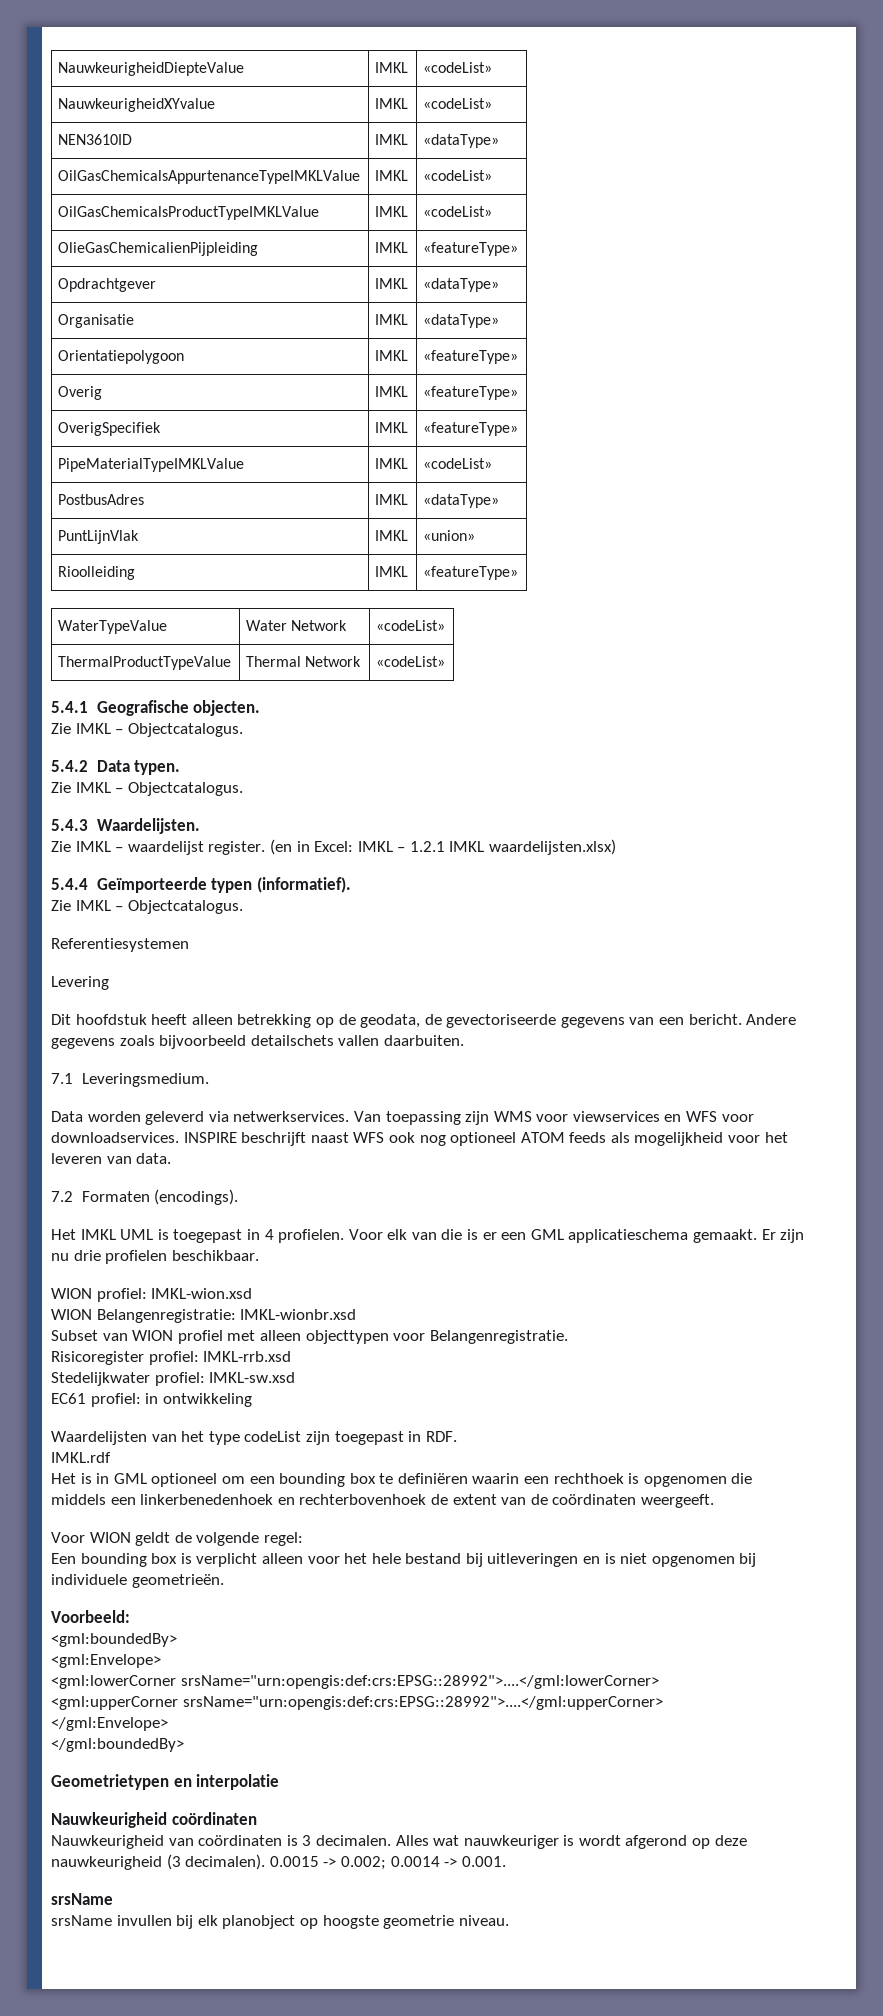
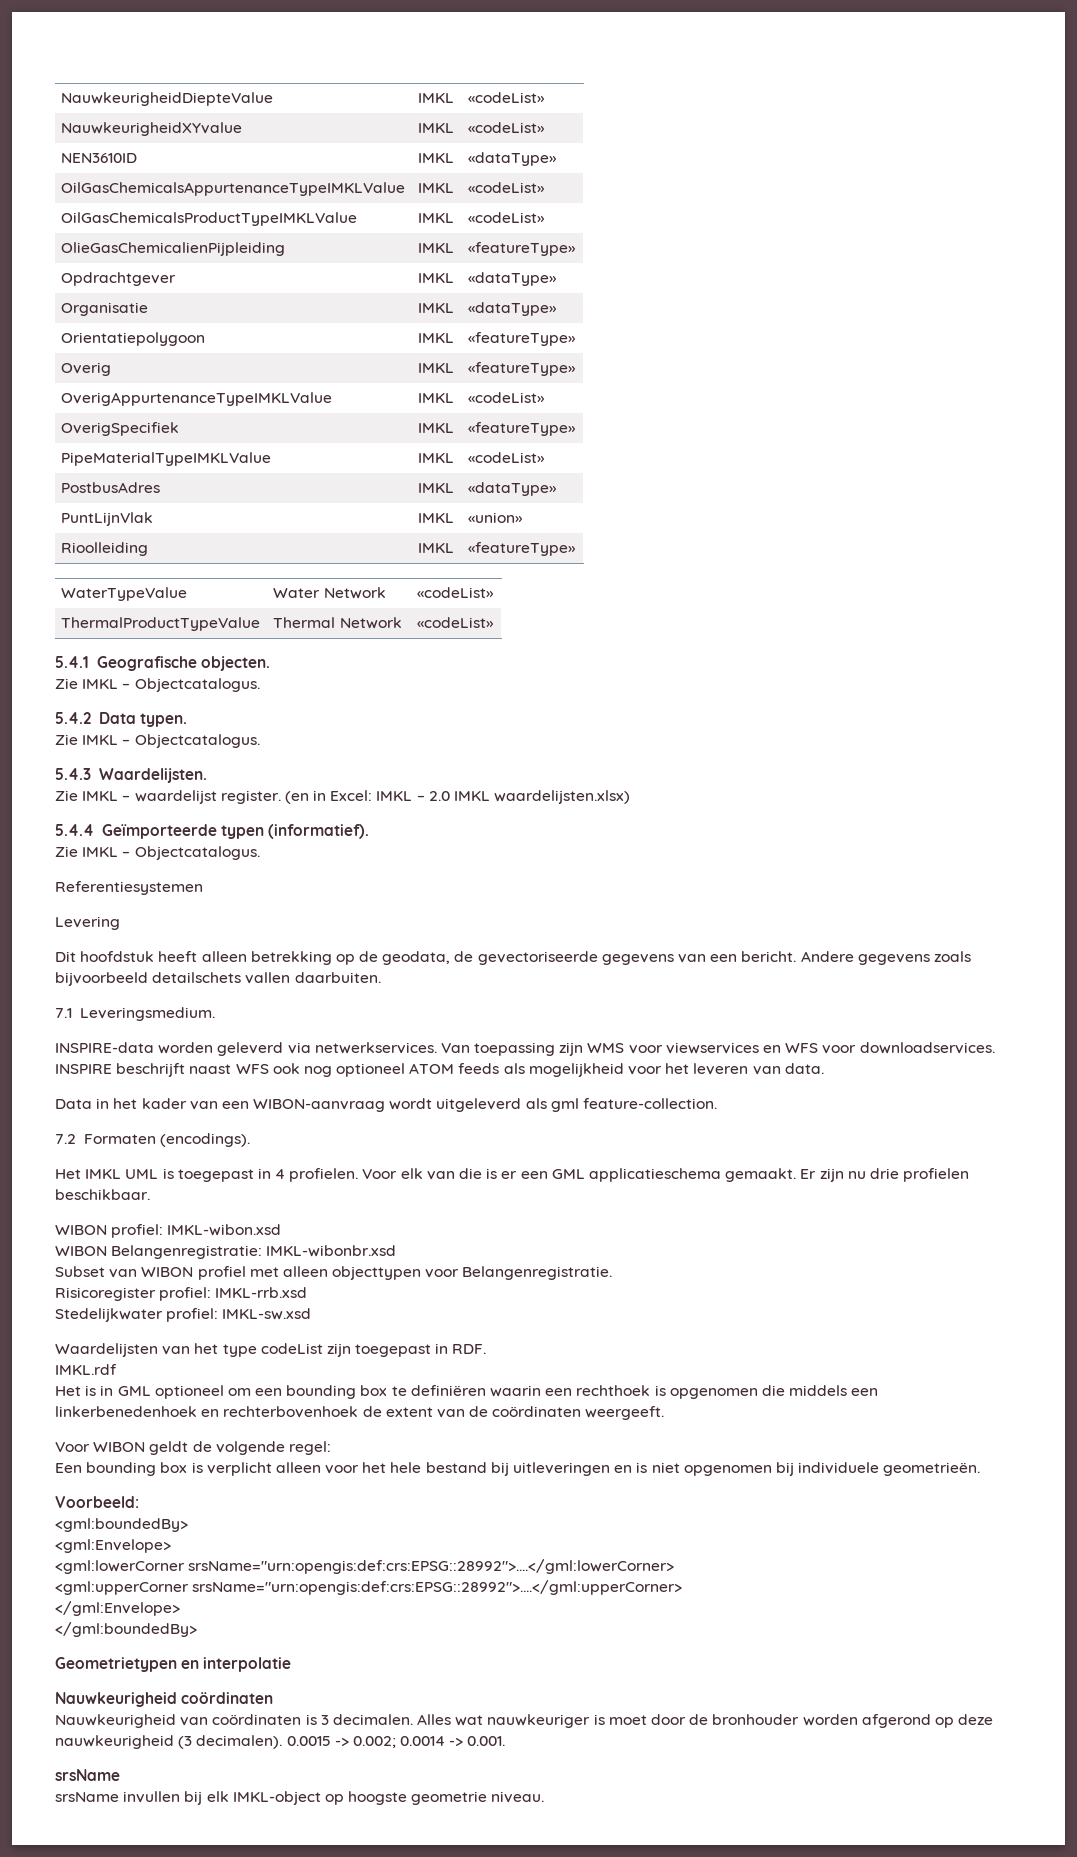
+ OverigAppurtenanceTypeIMKLValue | IMKL | «codeList»
- (en in Excel: IMKL – 1.2.1 IMKL waardelijsten.xlsx)
+ (en in Excel: IMKL – 2.0 IMKL waardelijsten.xlsx)
- Data worden geleverd via netwerkservices.
+ INSPIRE-data worden geleverd via netwerkservices.
+ Data in het kader van een WIBON-aanvraag wordt uitgeleverd als gml feature-collection.
- WION profiel: IMKL-wion.xsd
- WION Belangenregistratie: IMKL-wionbr.xsd
+ WIBON profiel: IMKL-wibon.xsd
+ WIBON Belangenregistratie: IMKL-wibonbr.xsd
- Subset van WION profiel met alleen objecttypen voor Belangenregistratie.
+ Subset van WIBON profiel met alleen objecttypen voor Belangenregistratie.
- EC61 profiel: in ontwikkeling
- Voor WION geldt de volgende regel:
+ Voor WIBON geldt de volgende regel:
- Alles wat nauwkeuriger is wordt afgerond op deze nauwkeurigheid (3 decimalen).
+ Alles wat nauwkeuriger is moet door de bronhouder worden afgerond op deze nauwkeurigheid (3 decimalen).
- srsName invullen bij elk planobject op hoogste geometrie niveau.
+ srsName invullen bij elk IMKL-object op hoogste geometrie niveau.

